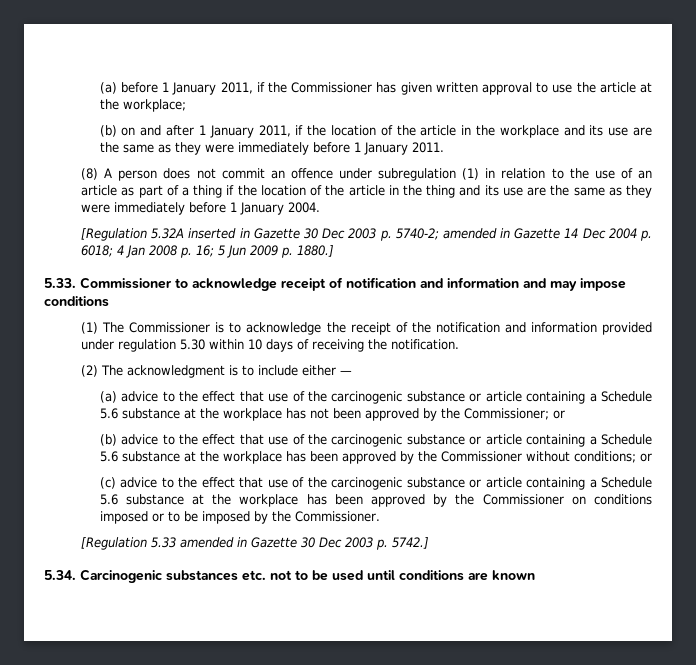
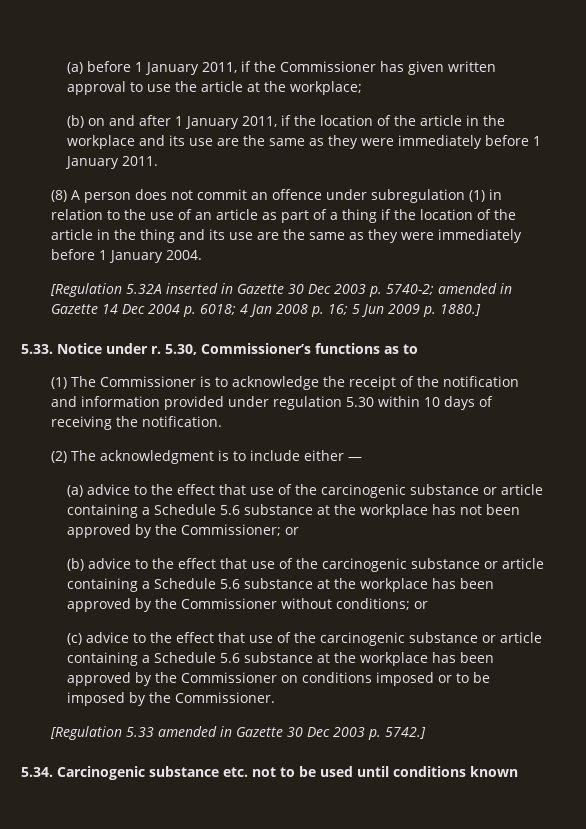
- 5.33. Commissioner to acknowledge receipt of notification and information and may impose conditions
+ 5.33. Notice under r. 5.30, Commissioner’s functions as to
- 5.34. Carcinogenic substances etc. not to be used until conditions are known
+ 5.34. Carcinogenic substance etc. not to be used until conditions known

